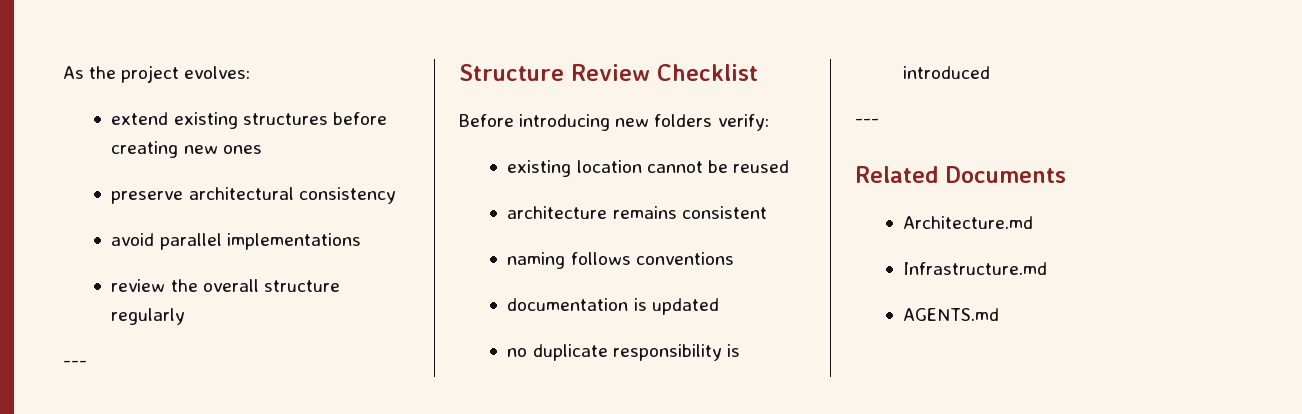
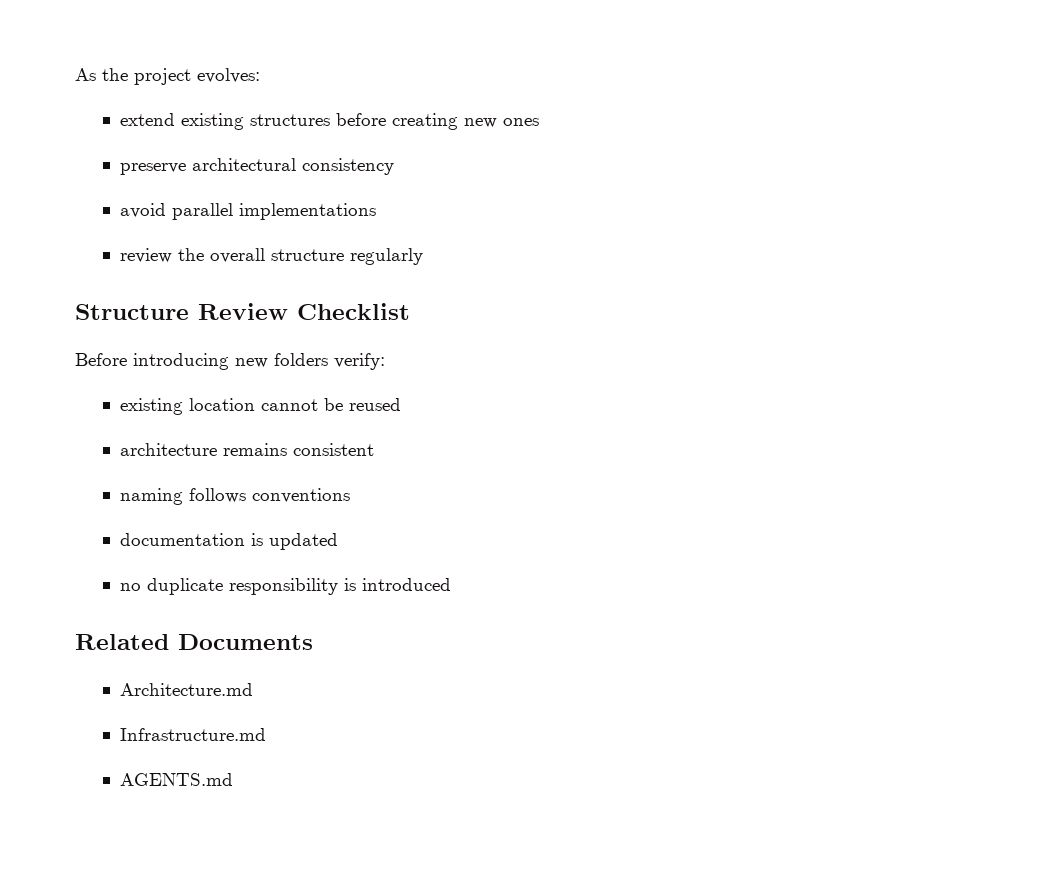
  review the overall structure regularly
- ---
  no duplicate responsibility is introduced
- ---

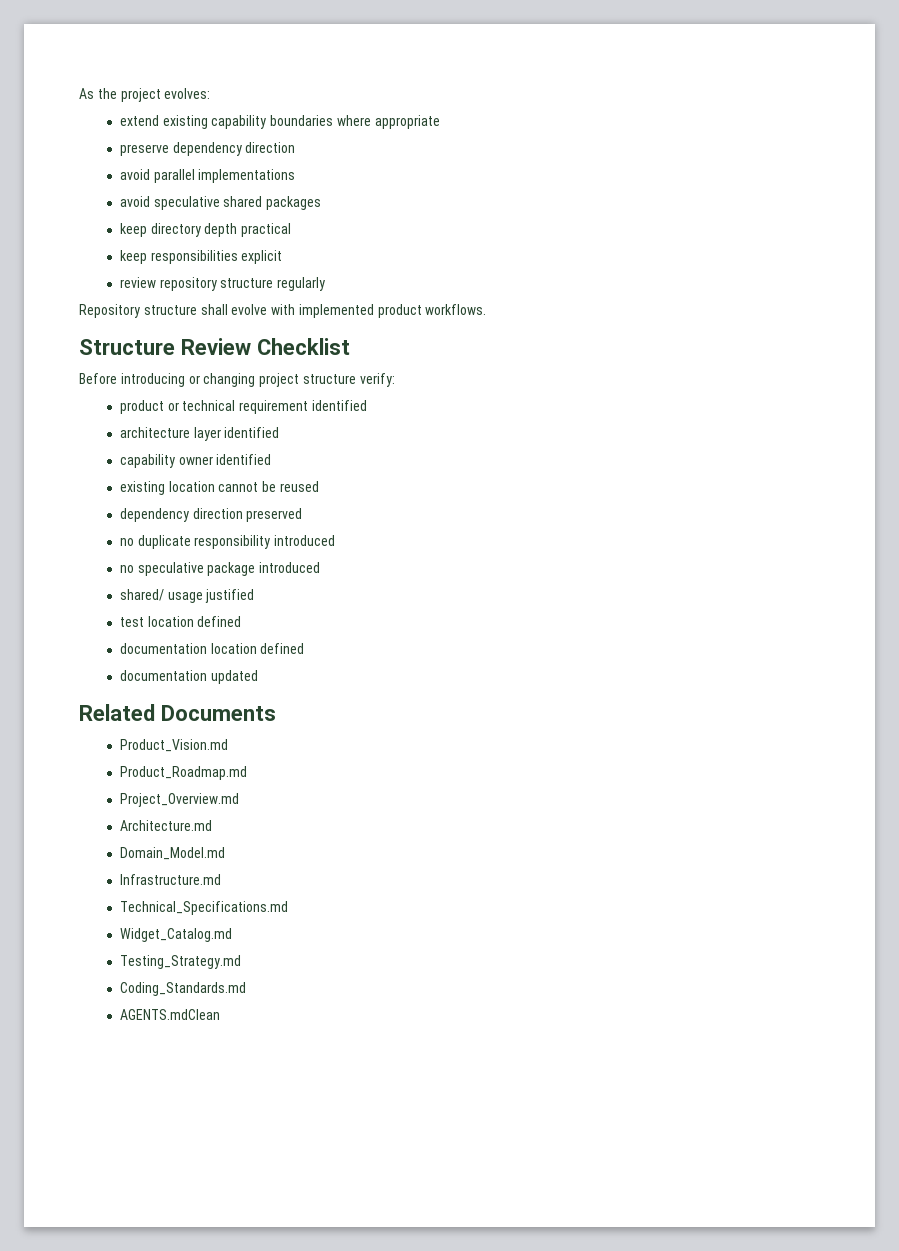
- extend existing structures before creating new ones
+ extend existing capability boundaries where appropriate
- preserve architectural consistency
+ preserve dependency direction
+ avoid speculative shared packages
+ keep directory depth practical
+ keep responsibilities explicit
- review the overall structure regularly
+ review repository structure regularly
+ Repository structure shall evolve with implemented product workflows.
- Before introducing new folders verify:
+ Before introducing or changing project structure verify:
+ product or technical requirement identified
+ architecture layer identified
+ capability owner identified
- architecture remains consistent
- naming follows conventions
- documentation is updated
+ dependency direction preserved
- no duplicate responsibility is introduced
+ no duplicate responsibility introduced
+ no speculative package introduced
+ shared/ usage justified
+ test location defined
+ documentation location defined
+ documentation updated
+ Product_Vision.md
+ Product_Roadmap.md
+ Project_Overview.md
+ Domain_Model.md
- AGENTS.md
+ Technical_Specifications.md
+ Widget_Catalog.md
+ Testing_Strategy.md
+ Coding_Standards.md
+ AGENTS.mdClean

